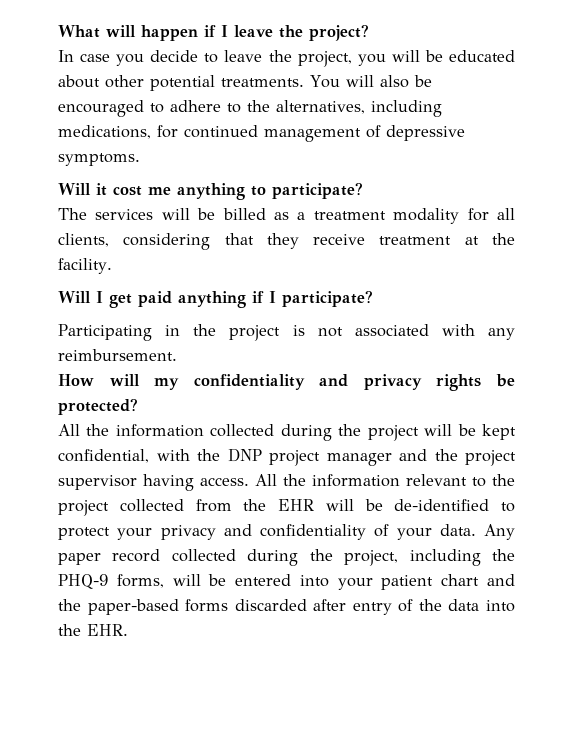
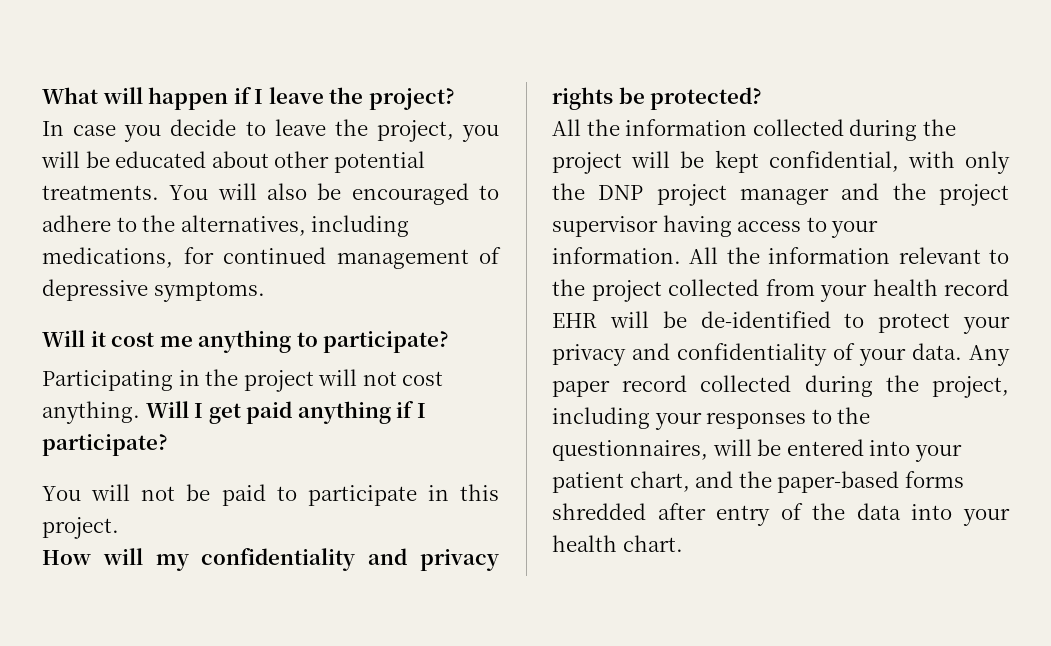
- The services will be billed as a treatment modality for all clients, considering that they receive treatment at the facility.
- Will I get paid anything if I participate?
+ Participating in the project will not cost anything. Will I get paid anything if I participate?
- Participating in the project is not associated with any reimbursement.
+ You will not be paid to participate in this project.
- All the information collected during the project will be kept confidential, with the DNP project manager and the project supervisor having access.
+ All the information collected during the project will be kept confidential, with only the DNP project manager and the project supervisor having access to your information.
- All the information relevant to the project collected from the EHR will be de-identified to protect your privacy and confidentiality of your data.
+ All the information relevant to the project collected from your health record EHR will be de-identified to protect your privacy and confidentiality of your data.
- Any paper record collected during the project, including the PHQ-9 forms, will be entered into your patient chart and the paper-based forms discarded after entry of the data into the EHR.
+ Any paper record collected during the project, including your responses to the questionnaires, will be entered into your patient chart, and the paper-based forms shredded after entry of the data into your health chart.

